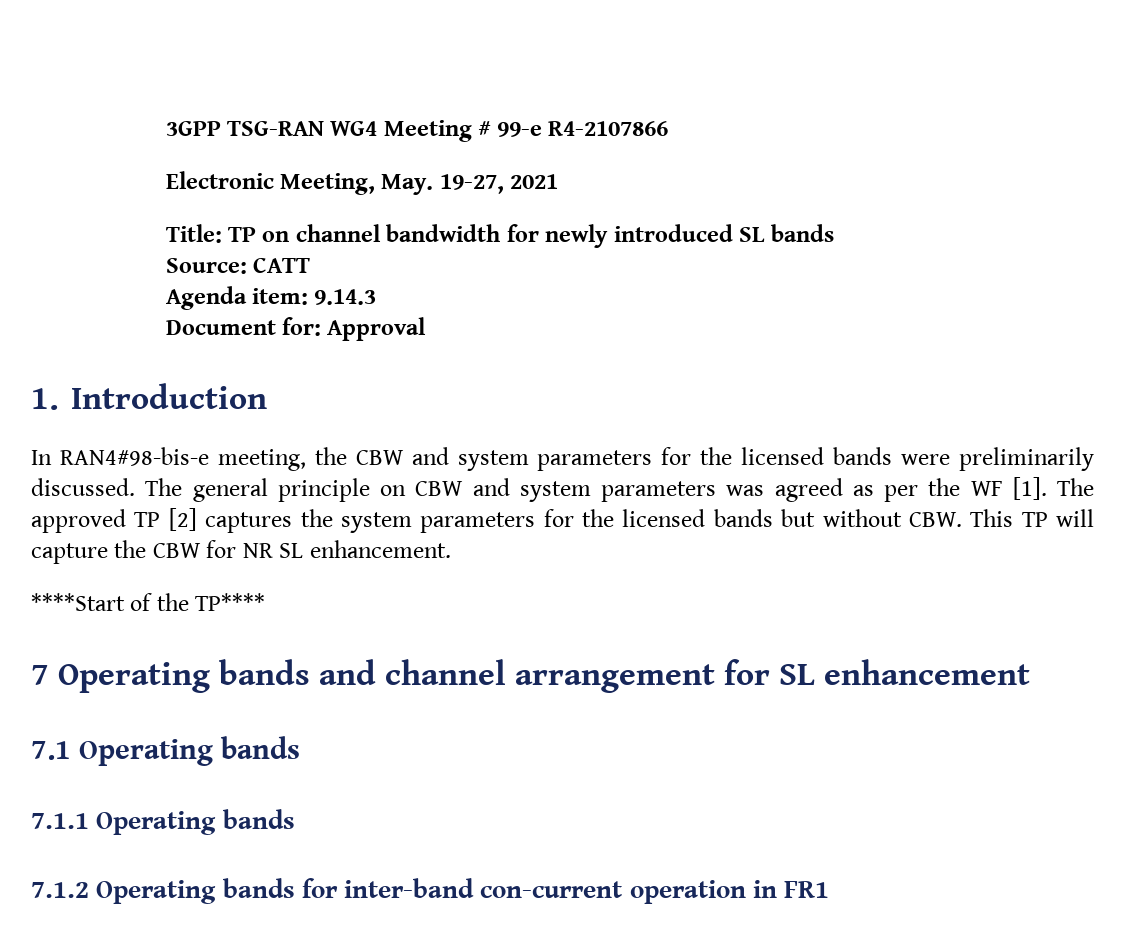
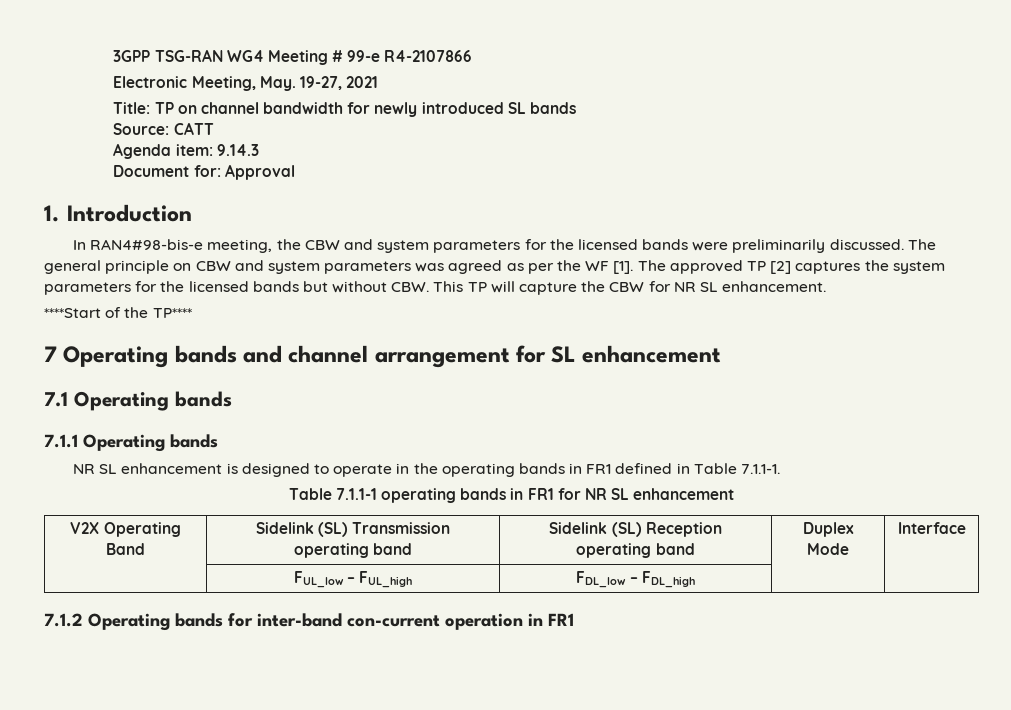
+ NR SL enhancement is designed to operate in the operating bands in FR1 defined in Table 7.1.1-1.
+ Table 7.1.1-1 operating bands in FR1 for NR SL enhancement
+ V2X Operating Band | Sidelink (SL) Transmission operating band | Sidelink (SL) Reception operating band | Duplex Mode | Interface
+ | FUL_low – FUL_high | FDL_low – FDL_high | |

